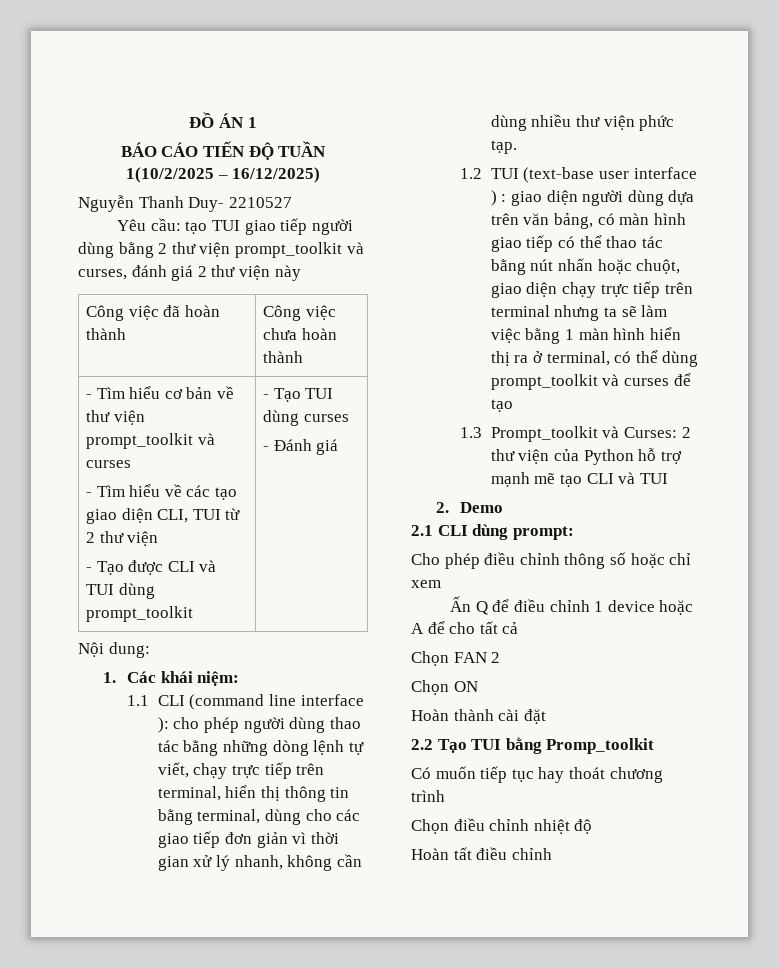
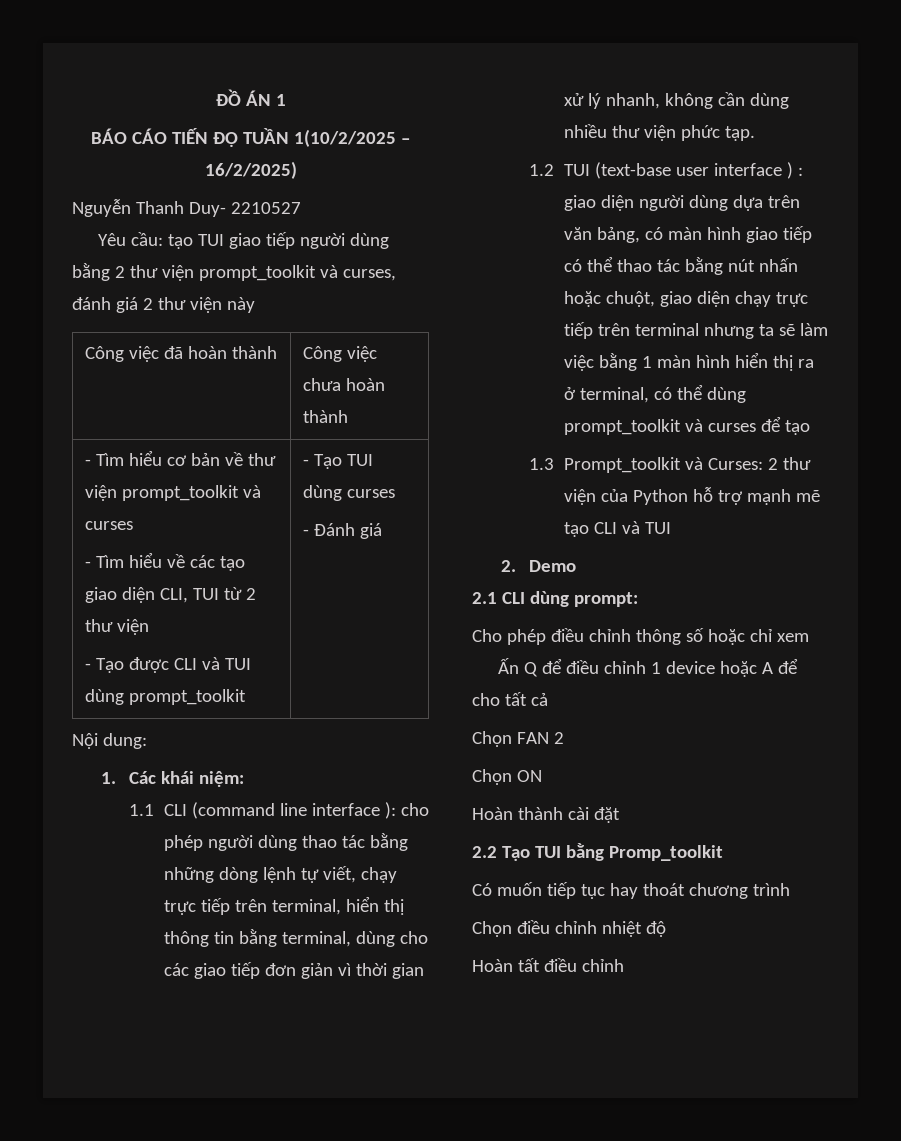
- BÁO CÁO TIẾN ĐỘ TUẦN 1(10/2/2025 – 16/12/2025)
+ BÁO CÁO TIẾN ĐỘ TUẦN 1(10/2/2025 – 16/2/2025)

